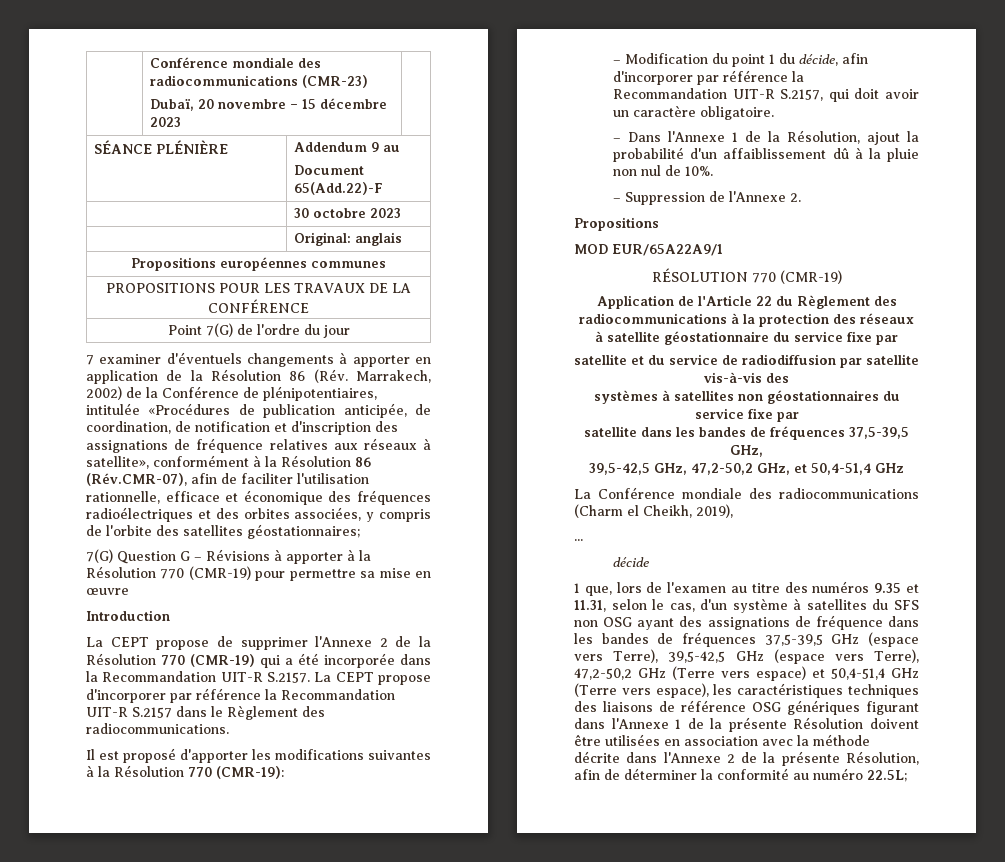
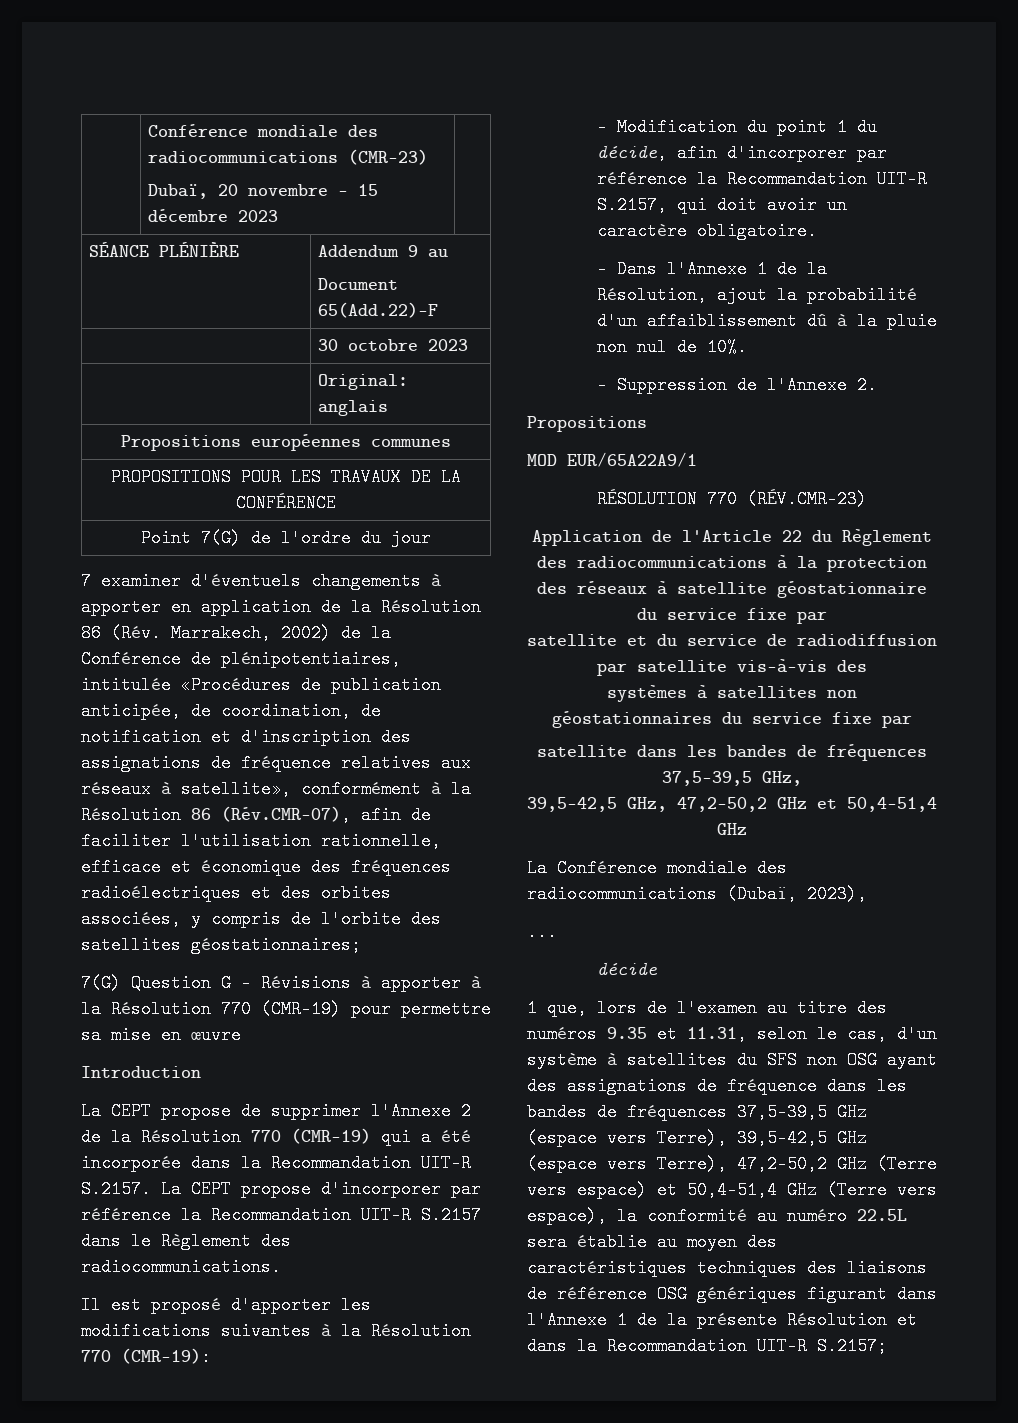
- RÉSOLUTION 770 (CMR-19)
+ RÉSOLUTION 770 (RÉV.CMR-23)
- 39,5-42,5 GHz, 47,2-50,2 GHz, et 50,4-51,4 GHz
+ 39,5-42,5 GHz, 47,2-50,2 GHz et 50,4-51,4 GHz
- La Conférence mondiale des radiocommunications (Charm el Cheikh, 2019),
+ La Conférence mondiale des radiocommunications (Dubaï, 2023),
- 1 que, lors de l'examen au titre des numéros 9.35 et 11.31, selon le cas, d'un système à satellites du SFS non OSG ayant des assignations de fréquence dans les bandes de fréquences 37,5-39,5 GHz (espace vers Terre), 39,5-42,5 GHz (espace vers Terre), 47,2-50,2 GHz (Terre vers espace) et 50,4-51,4 GHz (Terre vers espace), les caractéristiques techniques des liaisons de référence OSG génériques figurant dans l'Annexe 1 de la présente Résolution doivent être utilisées en association avec la méthode décrite dans l'Annexe 2 de la présente Résolution, afin de déterminer la conformité au numéro 22.5L;
+ 1 que, lors de l'examen au titre des numéros 9.35 et 11.31, selon le cas, d'un système à satellites du SFS non OSG ayant des assignations de fréquence dans les bandes de fréquences 37,5-39,5 GHz (espace vers Terre), 39,5-42,5 GHz (espace vers Terre), 47,2-50,2 GHz (Terre vers espace) et 50,4-51,4 GHz (Terre vers espace), la conformité au numéro 22.5L sera établie au moyen des caractéristiques techniques des liaisons de référence OSG génériques figurant dans l'Annexe 1 de la présente Résolution et dans la Recommandation UIT-R S.2157;

